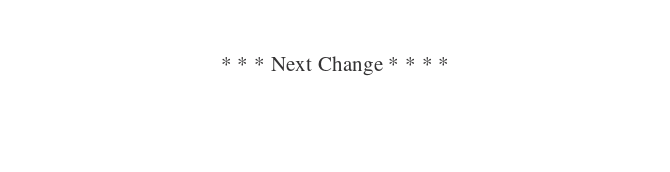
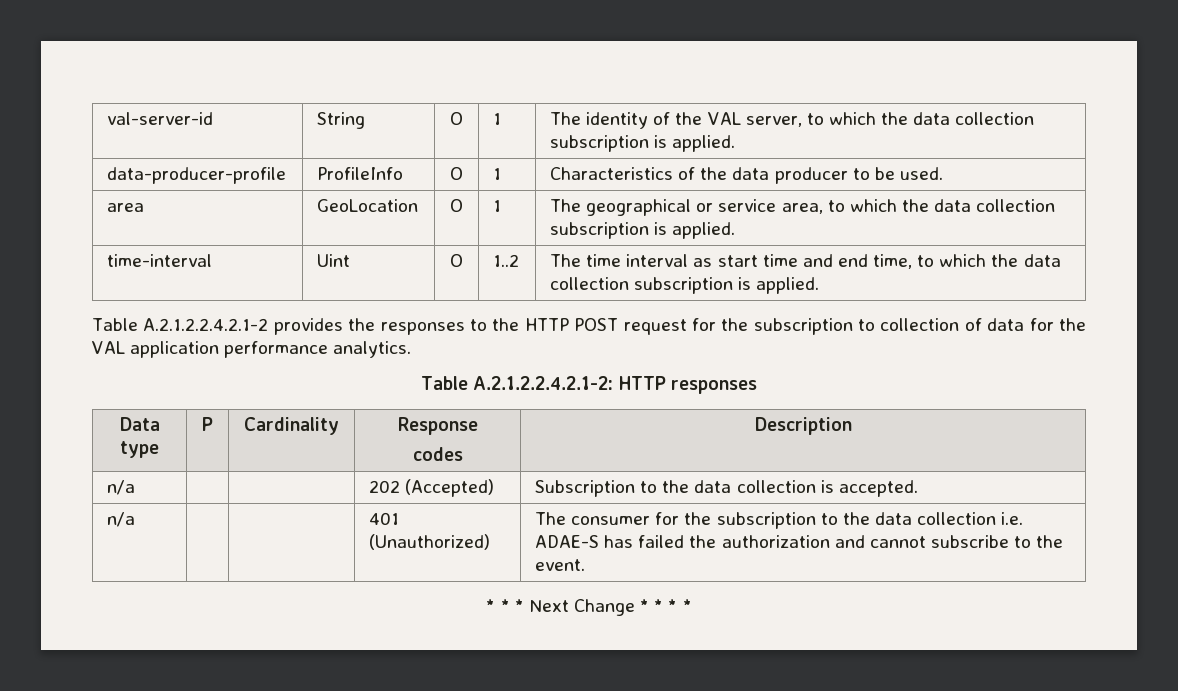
+ val-server-id | String | O | 1 | The identity of the VAL server, to which the data collection subscription is applied.
+ data-producer-profile | ProfileInfo | O | 1 | Characteristics of the data producer to be used.
+ area | GeoLocation | O | 1 | The geographical or service area, to which the data collection subscription is applied.
+ time-interval | Uint | O | 1..2 | The time interval as start time and end time, to which the data collection subscription is applied.
+ Table A.2.1.2.2.4.2.1-2 provides the responses to the HTTP POST request for the subscription to collection of data for the VAL application performance analytics.
+ Table A.2.1.2.2.4.2.1-2: HTTP responses
+ Data type | P | Cardinality | Response
+ codes | Description
+ n/a | | | 202 (Accepted) | Subscription to the data collection is accepted.
+ n/a | | | 401 (Unauthorized) | The consumer for the subscription to the data collection i.e. ADAE-S has failed the authorization and cannot subscribe to the event.

